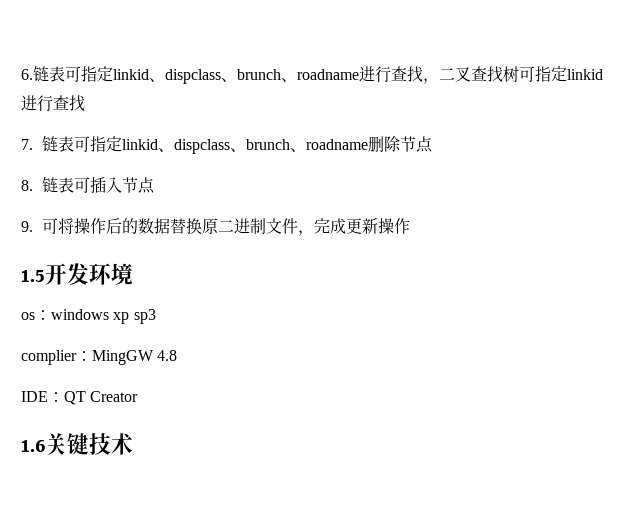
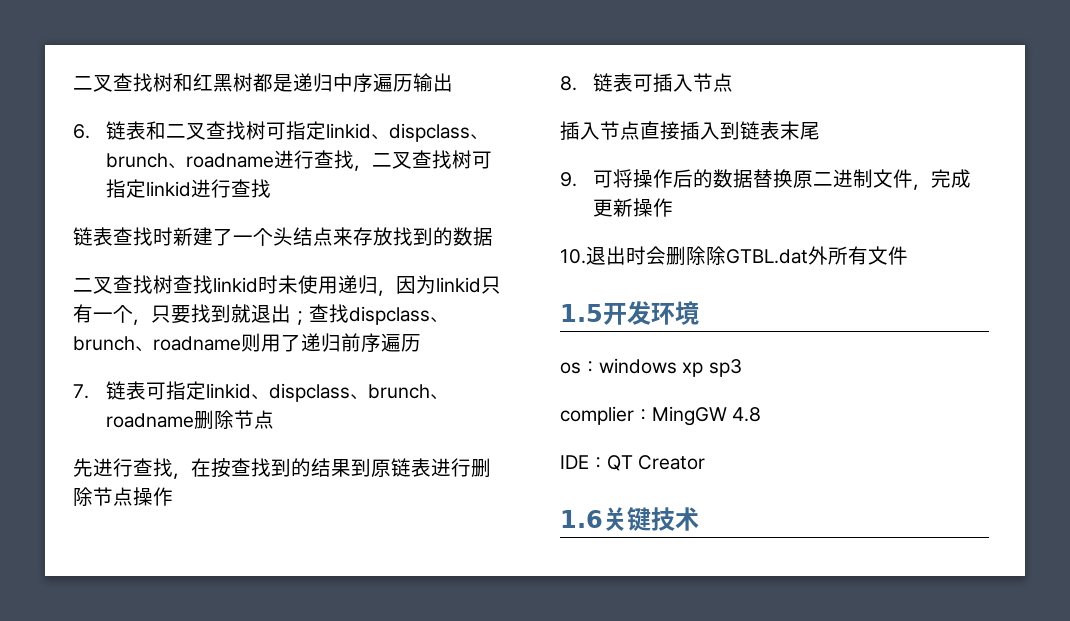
- 6.链表可指定linkid、dispclass、brunch、roadname进行查找，二叉查找树可指定linkid进行查找
+ 二叉查找树和红黑树都是递归中序遍历输出
+ 6.链表和二叉查找树可指定linkid、dispclass、brunch、roadname进行查找，二叉查找树可指定linkid进行查找
+ 链表查找时新建了一个头结点来存放找到的数据
+ 二叉查找树查找linkid时未使用递归，因为linkid只有一个，只要找到就退出；查找dispclass、brunch、roadname则用了递归前序遍历
+ 先进行查找，在按查找到的结果到原链表进行删除节点操作
+ 插入节点直接插入到链表末尾
+ 10.退出时会删除除GTBL.dat外所有文件

